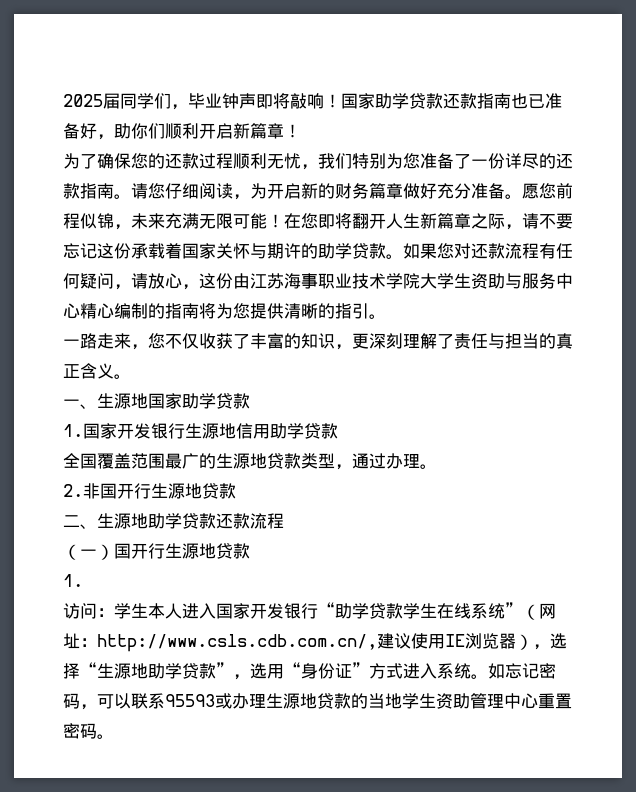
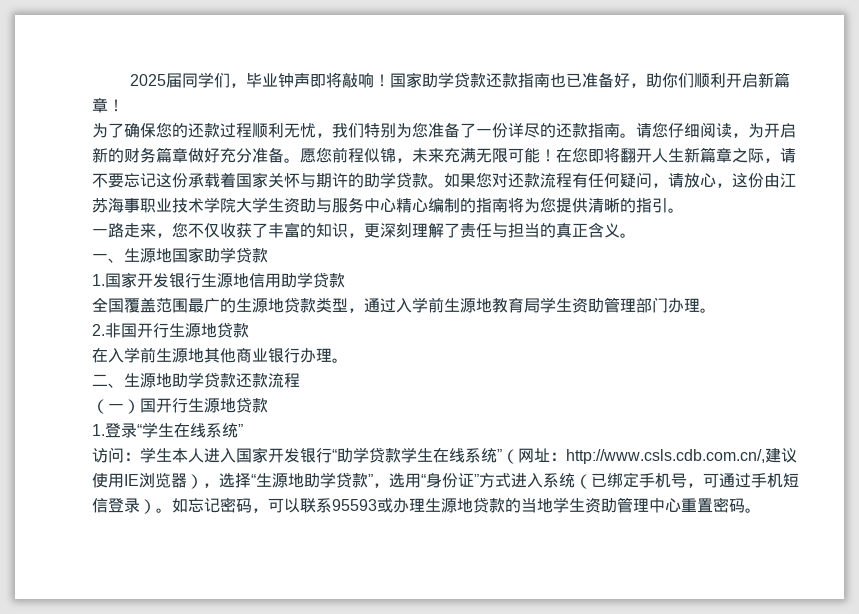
- 全国覆盖范围最广的生源地贷款类型，通过办理。
+ 全国覆盖范围最广的生源地贷款类型，通过入学前生源地教育局学生资助管理部门办理。
+ 在入学前生源地其他商业银行办理。
  （一）国开行生源地贷款
- 1.
+ 1.登录“学生在线系统”
- 访问：学生本人进入国家开发银行“助学贷款学生在线系统”（网址：http://www.csls.cdb.com.cn/,建议使用IE浏览器），选择“生源地助学贷款”，选用“身份证”方式进入系统。
+ 访问：学生本人进入国家开发银行“助学贷款学生在线系统”（网址：http://www.csls.cdb.com.cn/,建议使用IE浏览器），选择“生源地助学贷款”，选用“身份证”方式进入系统（已绑定手机号，可通过手机短信登录）。

